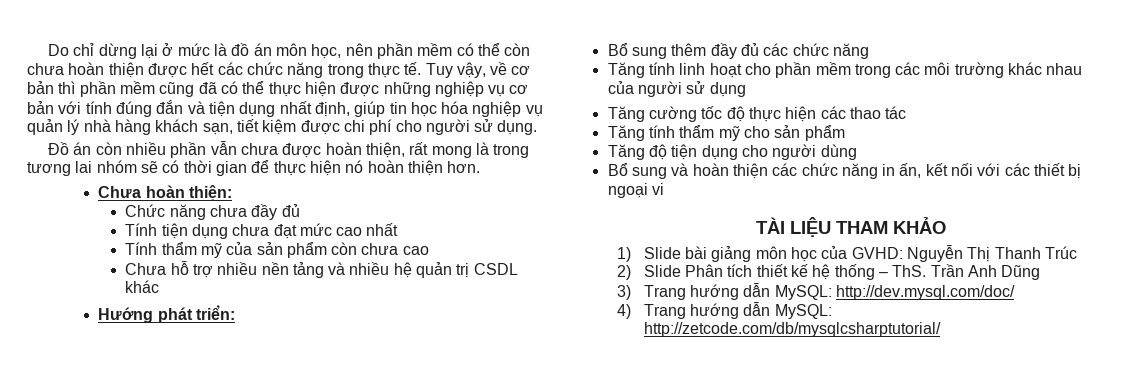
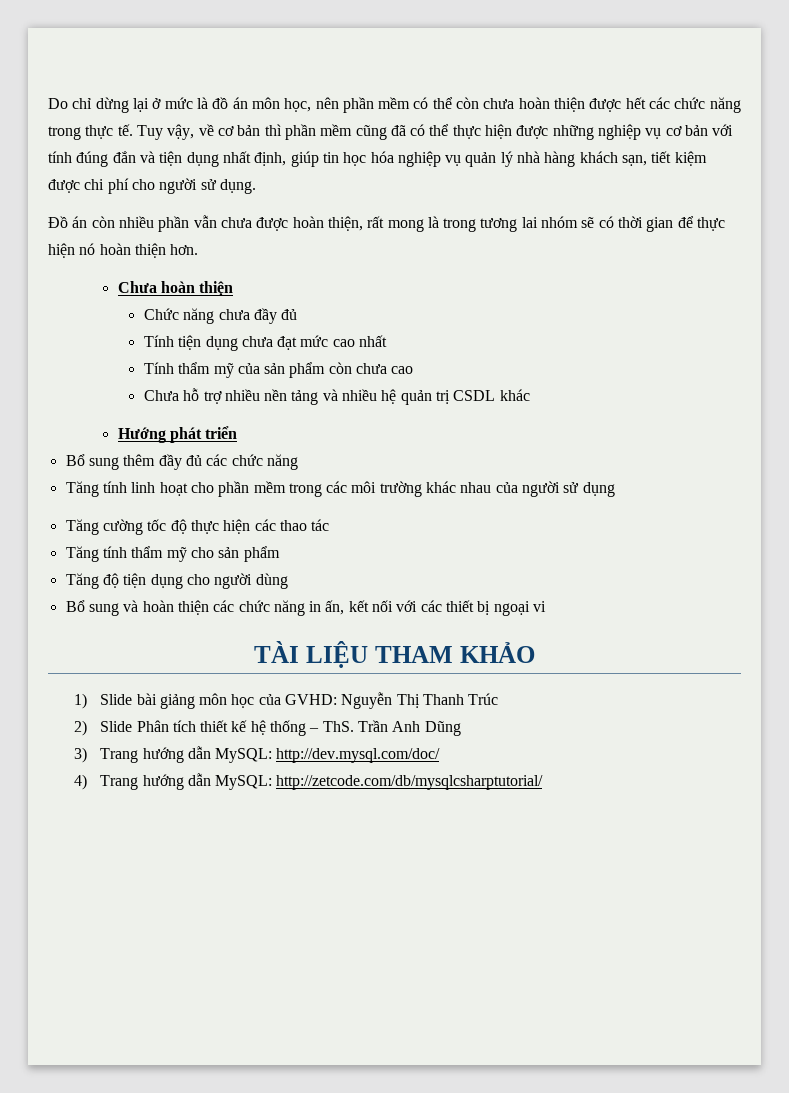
- Chưa hoàn thiện:
+ Chưa hoàn thiện
- Hướng phát triển:
+ Hướng phát triển

